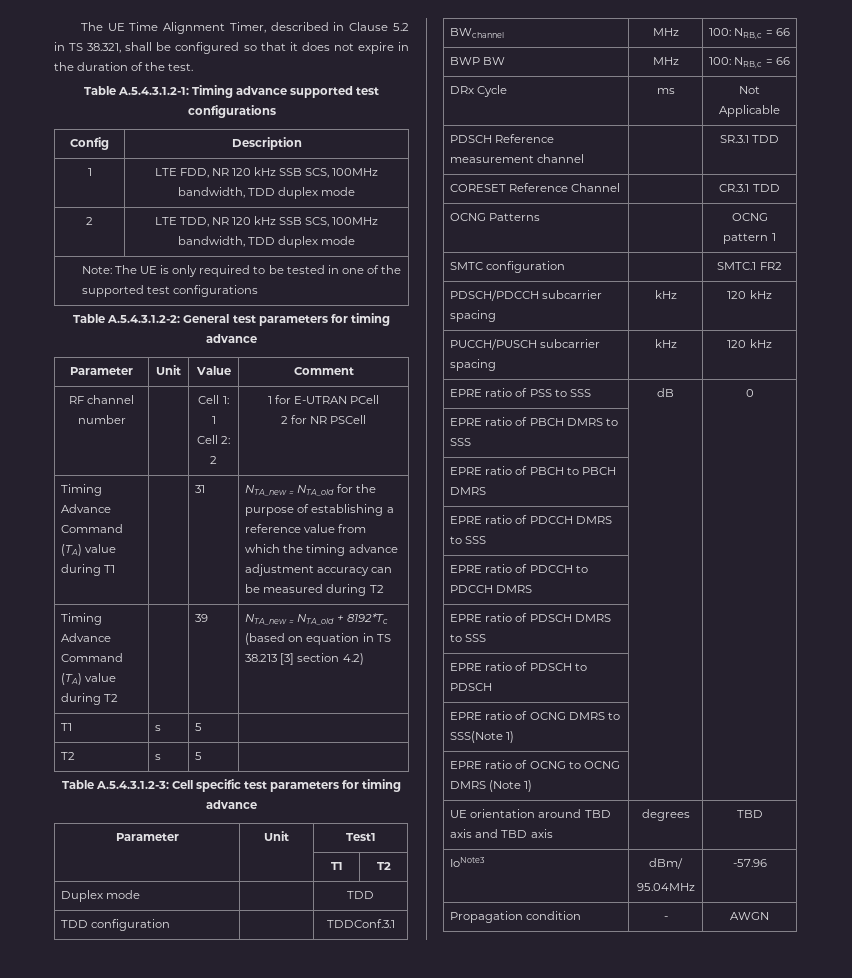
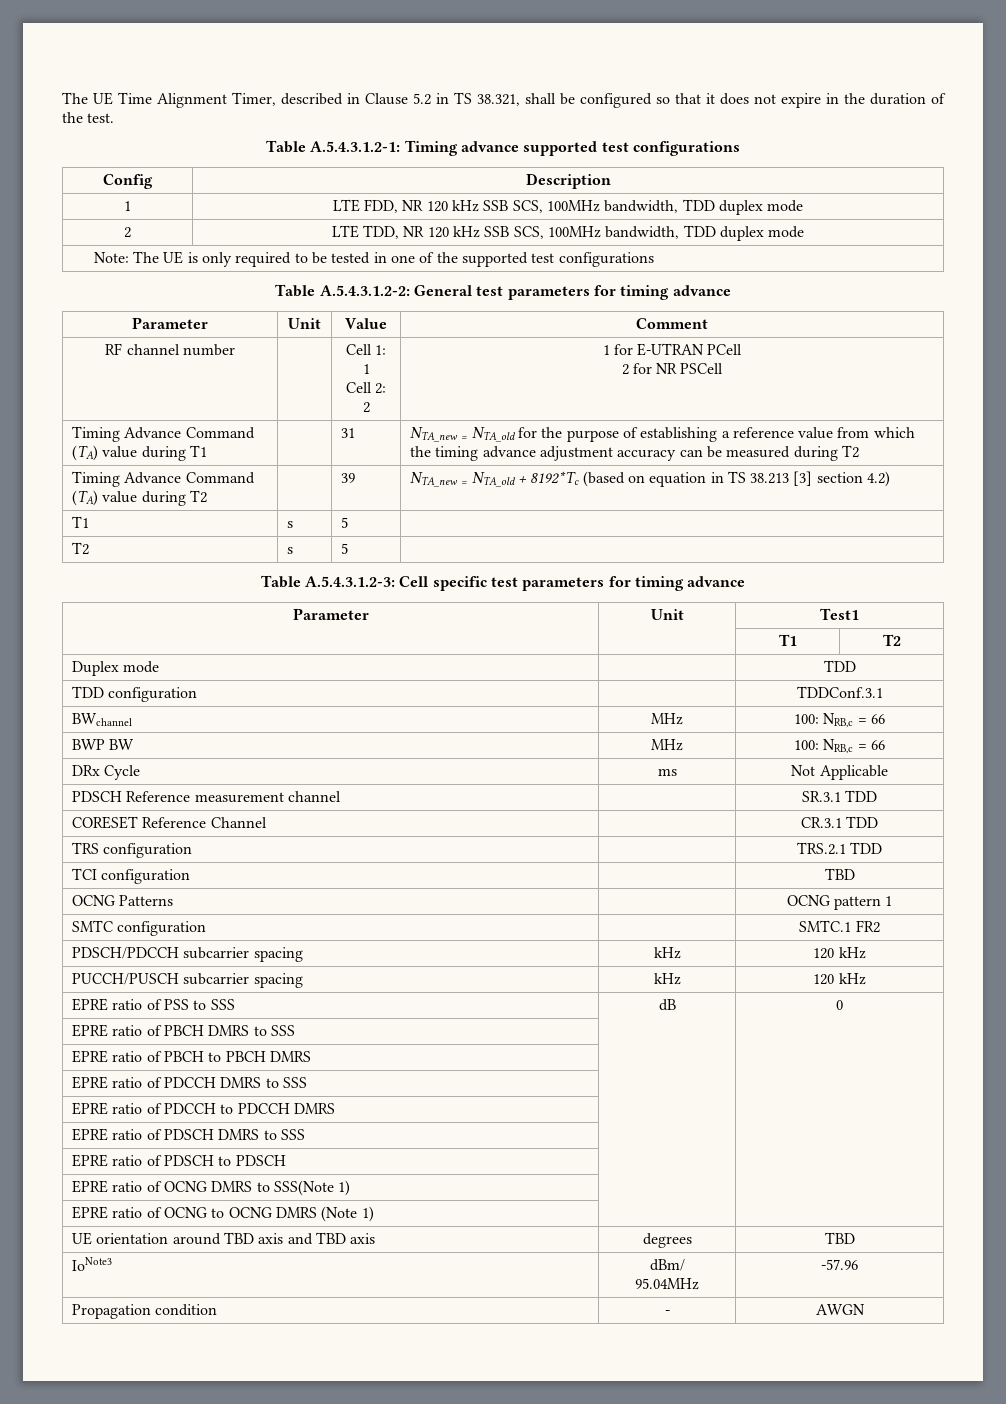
+ TRS configuration | | TRS.2.1 TDD
+ TCI configuration | | TBD

